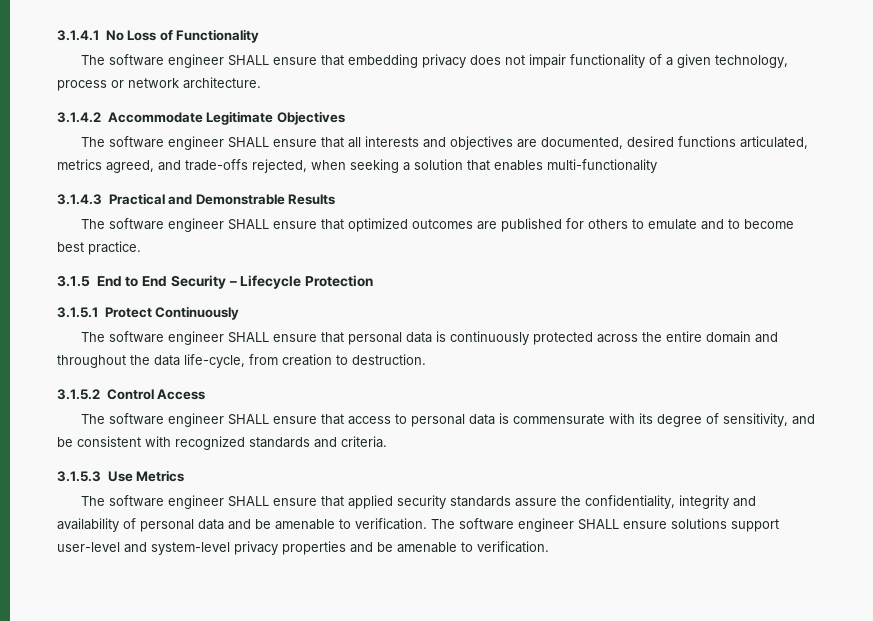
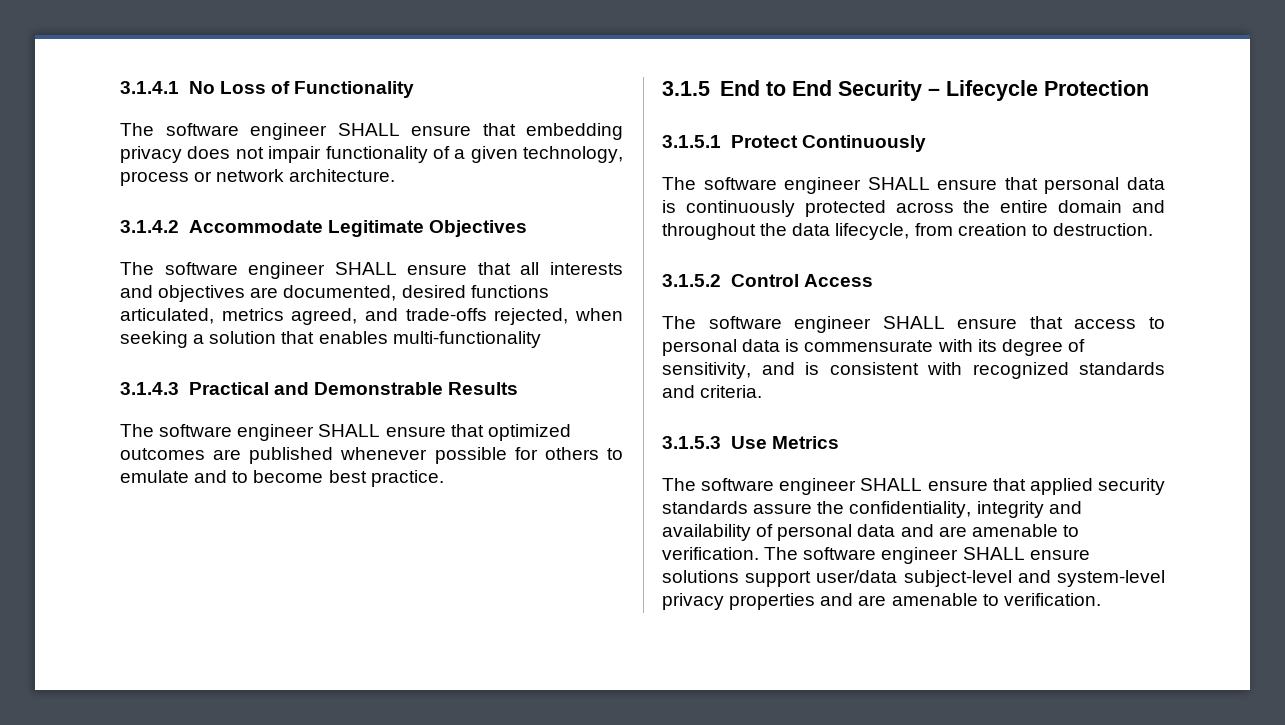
- The software engineer SHALL ensure that optimized outcomes are published for others to emulate and to become best practice.
+ The software engineer SHALL ensure that optimized outcomes are published whenever possible for others to emulate and to become best practice.
- The software engineer SHALL ensure that personal data is continuously protected across the entire domain and throughout the data life-cycle, from creation to destruction.
+ The software engineer SHALL ensure that personal data is continuously protected across the entire domain and throughout the data lifecycle, from creation to destruction.
- The software engineer SHALL ensure that access to personal data is commensurate with its degree of sensitivity, and be consistent with recognized standards and criteria.
+ The software engineer SHALL ensure that access to personal data is commensurate with its degree of sensitivity, and is consistent with recognized standards and criteria.
- The software engineer SHALL ensure that applied security standards assure the confidentiality, integrity and availability of personal data and be amenable to verification.
+ The software engineer SHALL ensure that applied security standards assure the confidentiality, integrity and availability of personal data and are amenable to verification.
- The software engineer SHALL ensure solutions support user-level and system-level privacy properties and be amenable to verification.
+ The software engineer SHALL ensure solutions support user/data subject-level and system-level privacy properties and are amenable to verification.

